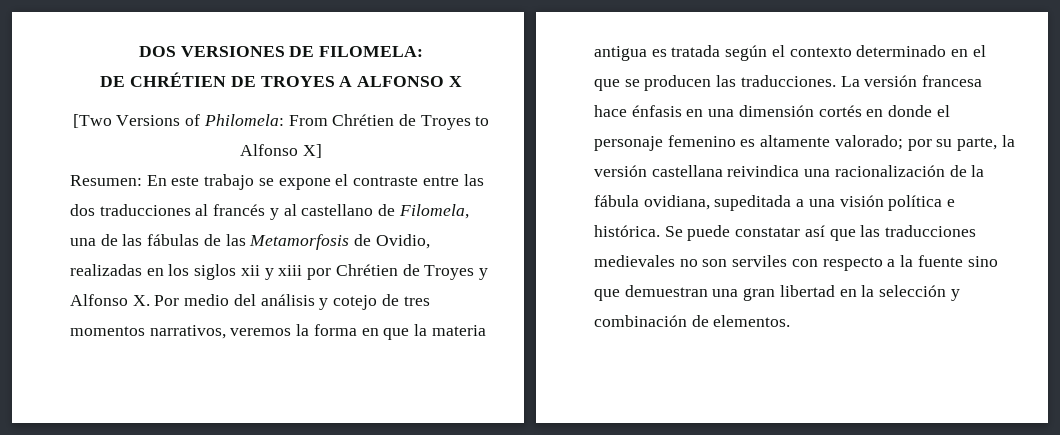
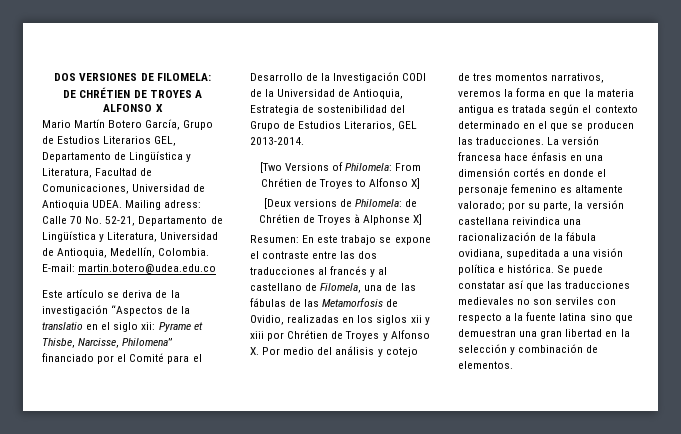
+ Mario Martín Botero García, Grupo de Estudios Literarios GEL, Departamento de Lingüística y Literatura, Facultad de Comunicaciones, Universidad de Antioquia UDEA. Mailing adress: Calle 70 No. 52-21, Departamento de Lingüística y Literatura, Universidad de Antioquia, Medellín, Colombia. E-mail: martin.botero@udea.edu.co
+ Este artículo se deriva de la investigación “Aspectos de la translatio en el siglo xii: Pyrame et Thisbe, Narcisse, Philomena” financiado por el Comité para el Desarrollo de la Investigación CODI de la Universidad de Antioquia, Estrategia de sostenibilidad del Grupo de Estudios Literarios, GEL 2013-2014.
+ [Deux versions de Philomela: de Chrétien de Troyes à Alphonse X]
- Se puede constatar así que las traducciones medievales no son serviles con respecto a la fuente sino que demuestran una gran libertad en la selección y combinación de elementos.
+ Se puede constatar así que las traducciones medievales no son serviles con respecto a la fuente latina sino que demuestran una gran libertad en la selección y combinación de elementos.

